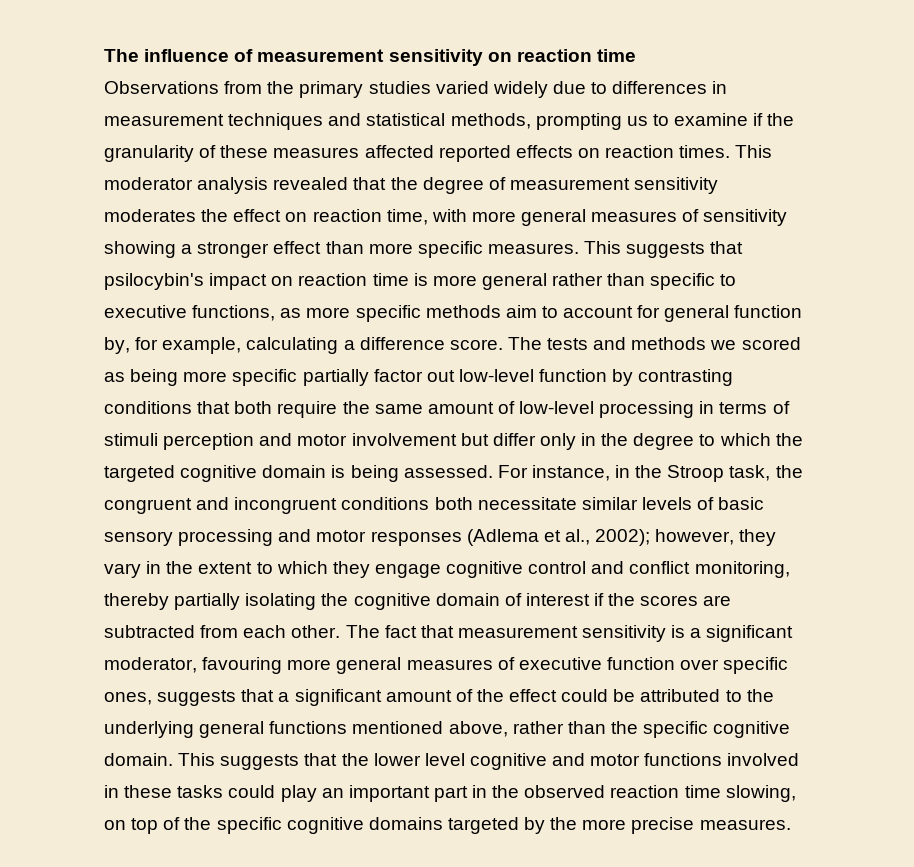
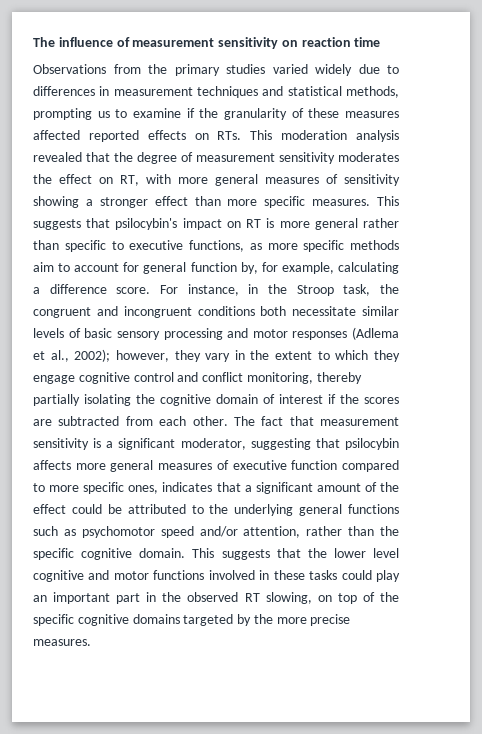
- Observations from the primary studies varied widely due to differences in measurement techniques and statistical methods, prompting us to examine if the granularity of these measures affected reported effects on reaction times. This moderator analysis revealed that the degree of measurement sensitivity moderates the effect on reaction time, with more general measures of sensitivity showing a stronger effect than more specific measures.
+ Observations from the primary studies varied widely due to differences in measurement techniques and statistical methods, prompting us to examine if the granularity of these measures affected reported effects on RTs. This moderation analysis revealed that the degree of measurement sensitivity moderates the effect on RT, with more general measures of sensitivity showing a stronger effect than more specific measures.
- This suggests that psilocybin's impact on reaction time is more general rather than specific to executive functions, as more specific methods aim to account for general function by, for example, calculating a difference score.
+ This suggests that psilocybin's impact on RT is more general rather than specific to executive functions, as more specific methods aim to account for general function by, for example, calculating a difference score.
- The tests and methods we scored as being more specific partially factor out low-level function by contrasting conditions that both require the same amount of low-level processing in terms of stimuli perception and motor involvement but differ only in the degree to which the targeted cognitive domain is being assessed.
- The fact that measurement sensitivity is a significant moderator, favouring more general measures of executive function over specific ones, suggests that a significant amount of the effect could be attributed to the underlying general functions mentioned above, rather than the specific cognitive domain.
+ The fact that measurement sensitivity is a significant moderator, suggesting that psilocybin affects more general measures of executive function compared to more specific ones, indicates that a significant amount of the effect could be attributed to the underlying general functions such as psychomotor speed and/or attention, rather than the specific cognitive domain.
- This suggests that the lower level cognitive and motor functions involved in these tasks could play an important part in the observed reaction time slowing, on top of the specific cognitive domains targeted by the more precise measures.
+ This suggests that the lower level cognitive and motor functions involved in these tasks could play an important part in the observed RT slowing, on top of the specific cognitive domains targeted by the more precise measures.

